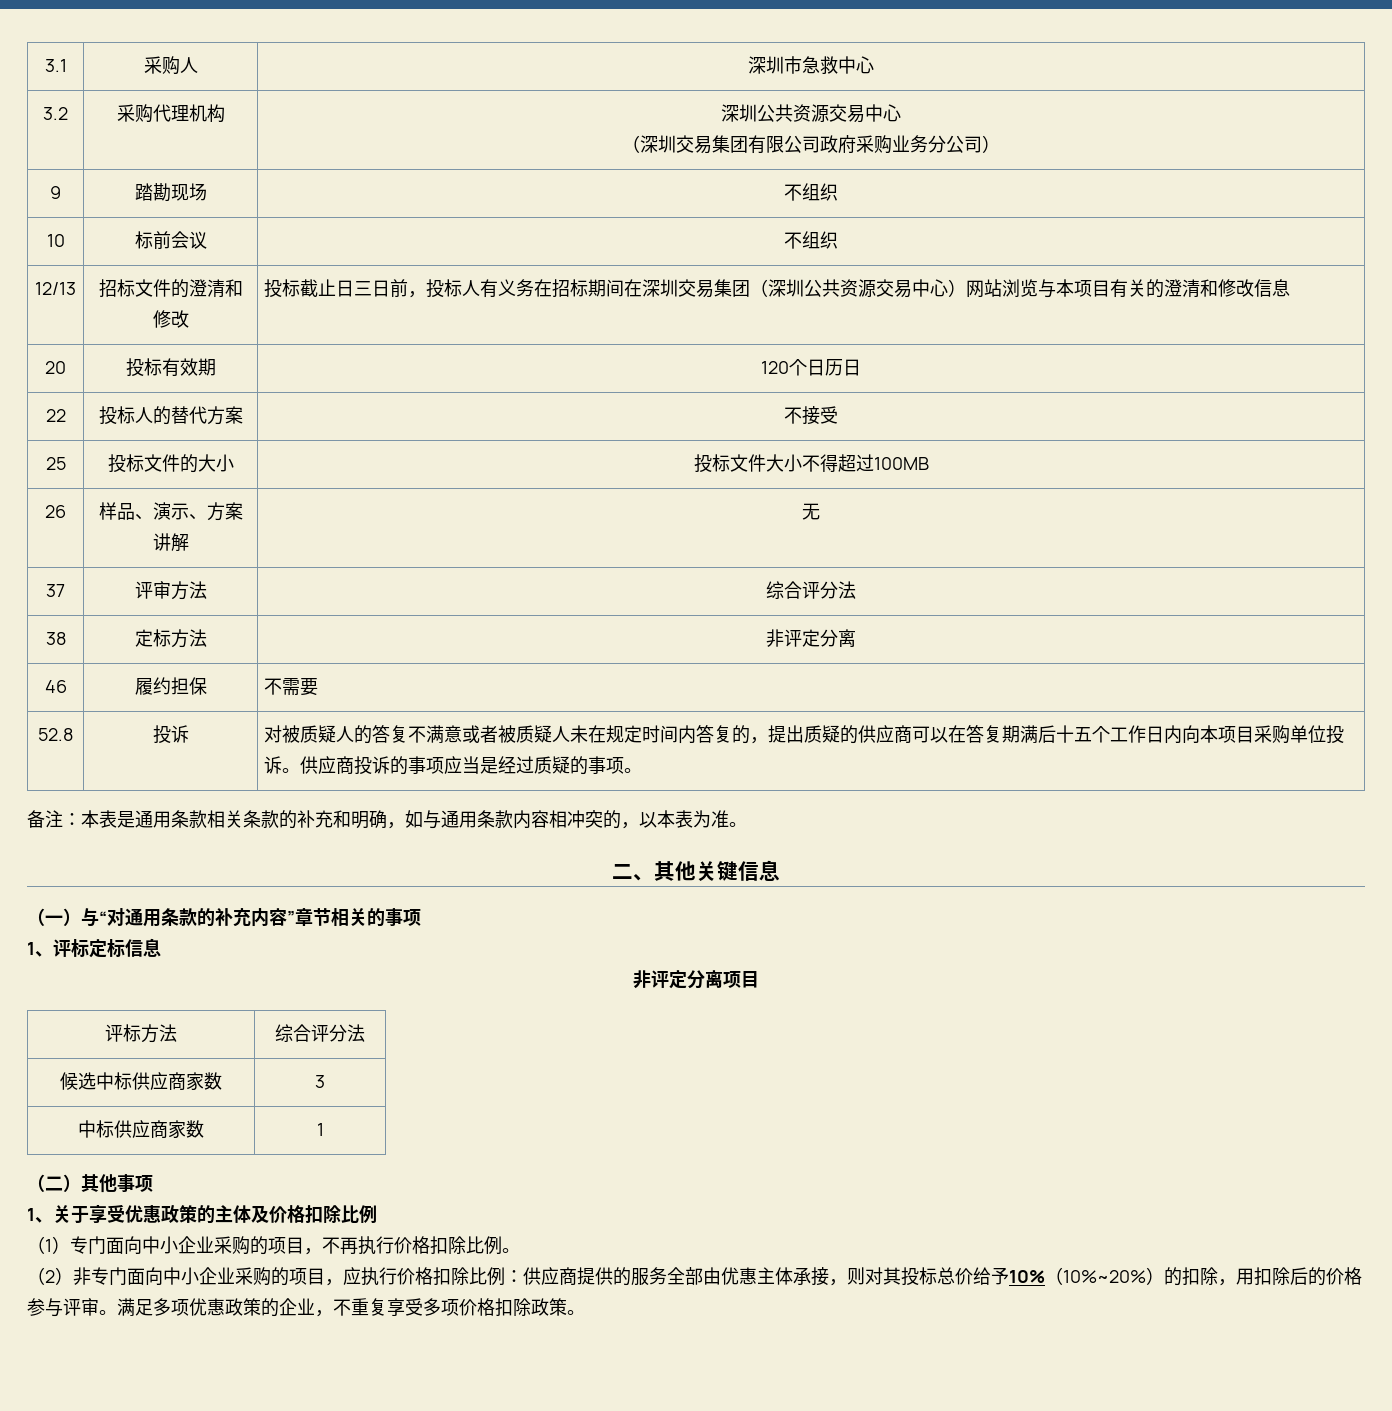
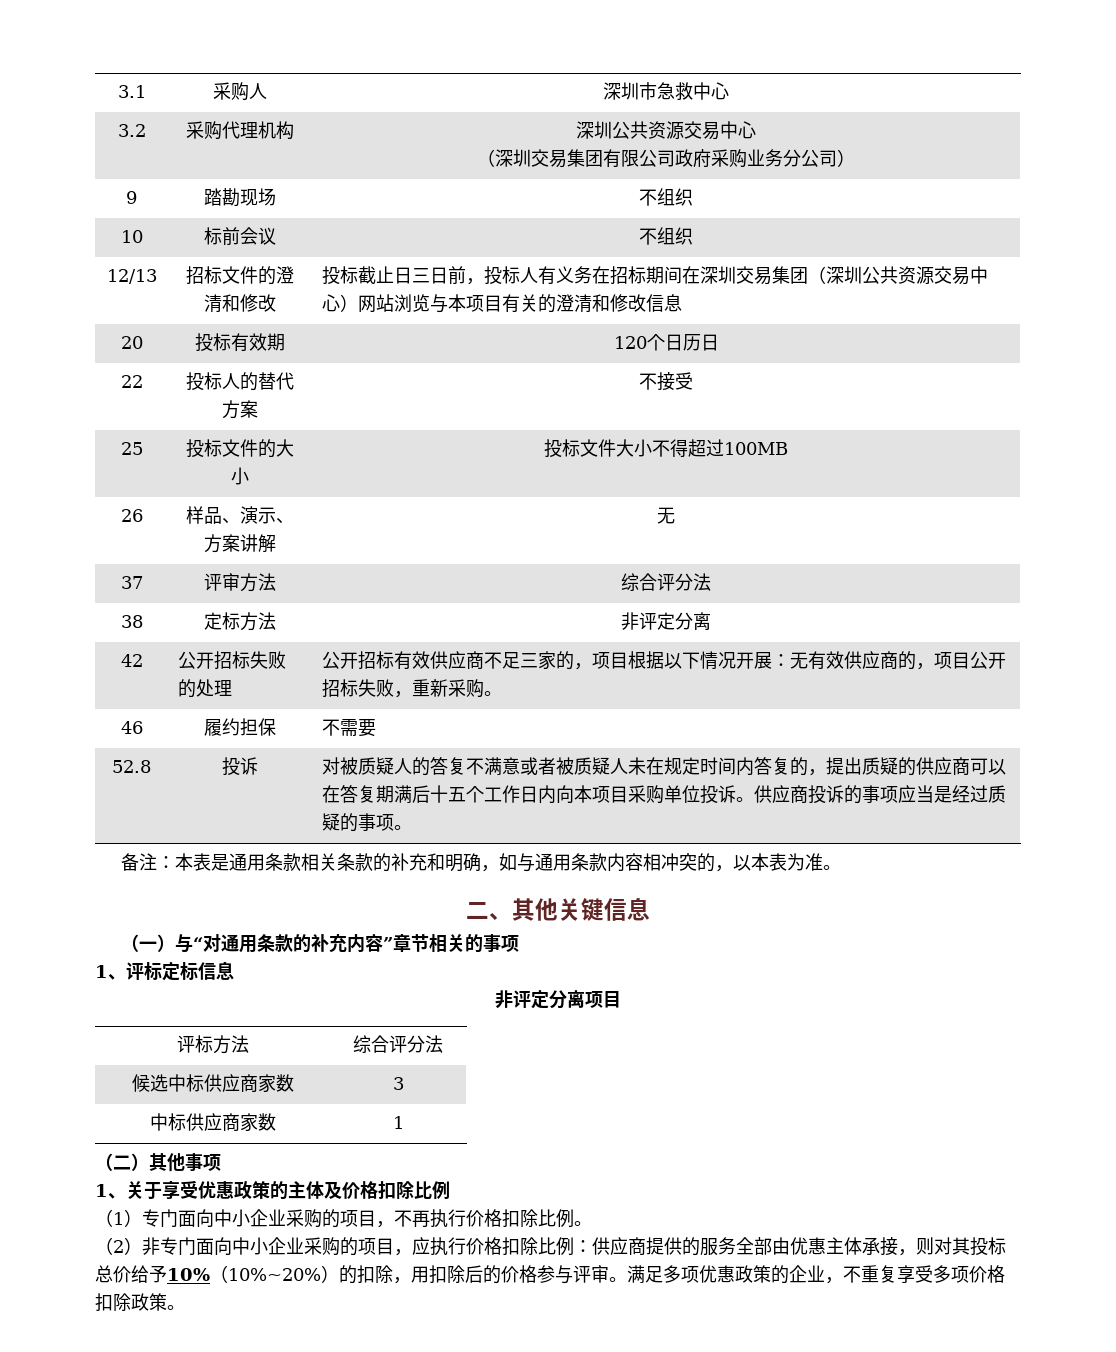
+ 42 | 公开招标失败的处理 | 公开招标有效供应商不足三家的，项目根据以下情况开展：无有效供应商的，项目公开招标失败，重新采购。

